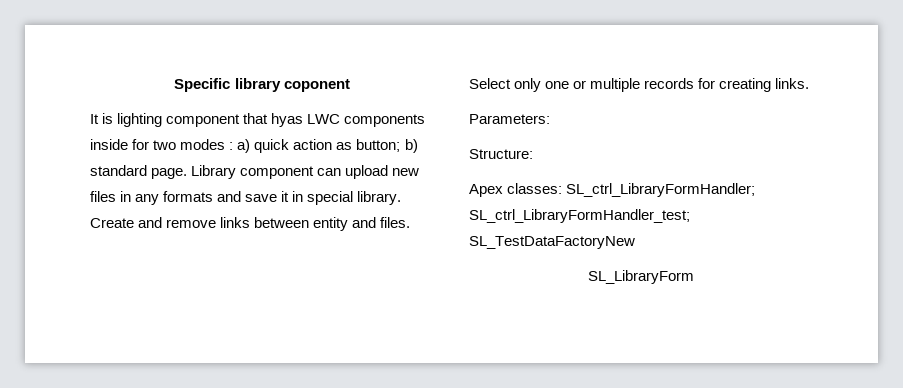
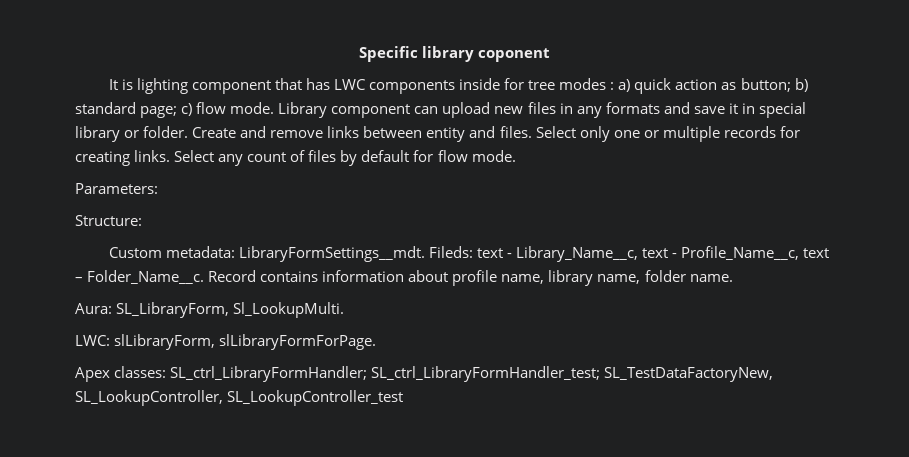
- It is lighting component that hyas LWC components inside for two modes : a) quick action as button; b) standard page.
+ It is lighting component that has LWC components inside for tree modes : a) quick action as button; b) standard page; c) flow mode.
- Library component can upload new files in any formats and save it in special library.
+ Library component can upload new files in any formats and save it in special library or folder.
- Select only one or multiple records for creating links.
+ Select only one or multiple records for creating links. Select any count of files by default for flow mode.
  Parameters:
  Structure:
+ Custom metadata: LibraryFormSettings__mdt. Fileds: text - Library_Name__c, text - Profile_Name__c, text – Folder_Name__c. Record contains information about profile name, library name, folder name.
+ Aura: SL_LibraryForm, Sl_LookupMulti.
+ LWC: slLibraryForm, slLibraryFormForPage.
- Apex classes: SL_ctrl_LibraryFormHandler; SL_ctrl_LibraryFormHandler_test; SL_TestDataFactoryNew
- SL_LibraryForm
+ Apex classes: SL_ctrl_LibraryFormHandler; SL_ctrl_LibraryFormHandler_test; SL_TestDataFactoryNew, SL_LookupController, SL_LookupController_test

